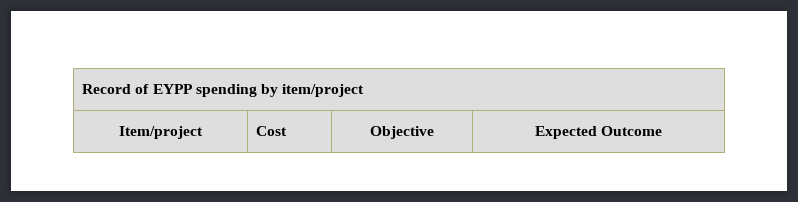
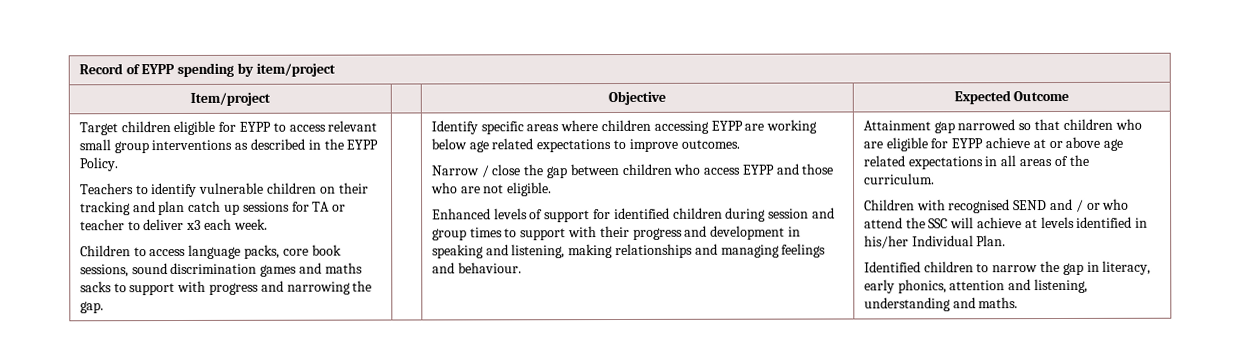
- Item/project | Cost | Objective | Expected Outcome
+ Item/project | | Objective | Expected Outcome
+ Target children eligible for EYPP to access relevant small group interventions as described in the EYPP Policy.
+ Teachers to identify vulnerable children on their tracking and plan catch up sessions for TA or teacher to deliver x3 each week.
+ Children to access language packs, core book sessions, sound discrimination games and maths sacks to support with progress and narrowing the gap. | | Identify specific areas where children accessing EYPP are working below age related expectations to improve outcomes.
+ Narrow / close the gap between children who access EYPP and those who are not eligible.
+ Enhanced levels of support for identified children during session and group times to support with their progress and development in speaking and listening, making relationships and managing feelings and behaviour. | Attainment gap narrowed so that children who are eligible for EYPP achieve at or above age related expectations in all areas of the curriculum.
+ Children with recognised SEND and / or who attend the SSC will achieve at levels identified in his/her Individual Plan.
+ Identified children to narrow the gap in literacy, early phonics, attention and listening, understanding and maths.

